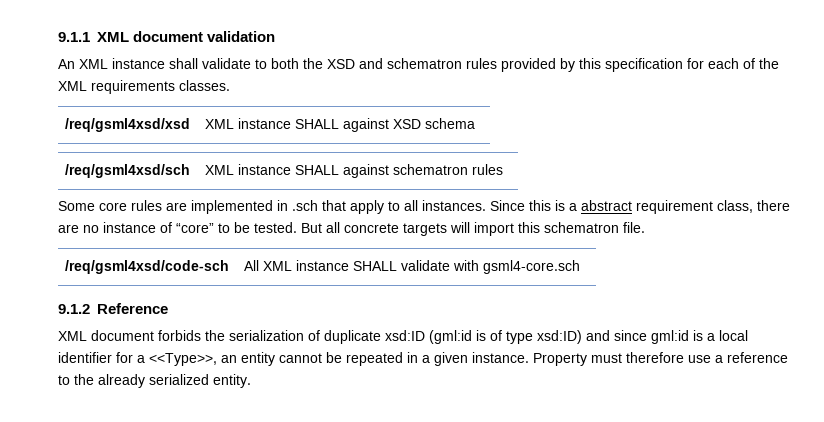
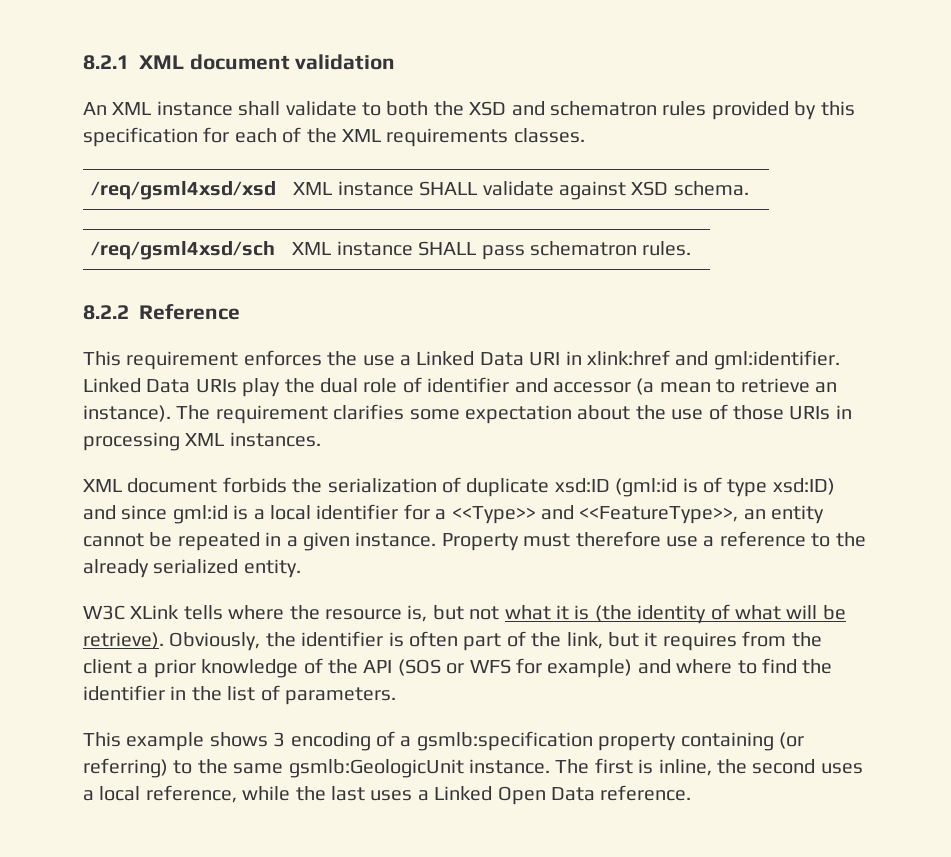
- 9.1.1 XML document validation
+ 8.2.1 XML document validation
- /req/gsml4xsd/xsd | XML instance SHALL against XSD schema
+ /req/gsml4xsd/xsd | XML instance SHALL validate against XSD schema.
- /req/gsml4xsd/sch | XML instance SHALL against schematron rules
- Some core rules are implemented in .sch that apply to all instances. Since this is a abstract requirement class, there are no instance of “core” to be tested. But all concrete targets will import this schematron file.
- /req/gsml4xsd/code-sch | All XML instance SHALL validate with gsml4-core.sch
- 9.1.2 Reference
+ /req/gsml4xsd/sch | XML instance SHALL pass schematron rules.
+ 8.2.2 Reference
+ This requirement enforces the use a Linked Data URI in xlink:href and gml:identifier. Linked Data URIs play the dual role of identifier and accessor (a mean to retrieve an instance). The requirement clarifies some expectation about the use of those URIs in processing XML instances.
- XML document forbids the serialization of duplicate xsd:ID (gml:id is of type xsd:ID) and since gml:id is a local identifier for a <<Type>>, an entity cannot be repeated in a given instance.
+ XML document forbids the serialization of duplicate xsd:ID (gml:id is of type xsd:ID) and since gml:id is a local identifier for a <<Type>> and <<FeatureType>>, an entity cannot be repeated in a given instance.
+ W3C XLink tells where the resource is, but not what it is (the identity of what will be retrieve). Obviously, the identifier is often part of the link, but it requires from the client a prior knowledge of the API (SOS or WFS for example) and where to find the identifier in the list of parameters.
+ This example shows 3 encoding of a gsmlb:specification property containing (or referring) to the same gsmlb:GeologicUnit instance. The first is inline, the second uses a local reference, while the last uses a Linked Open Data reference.

